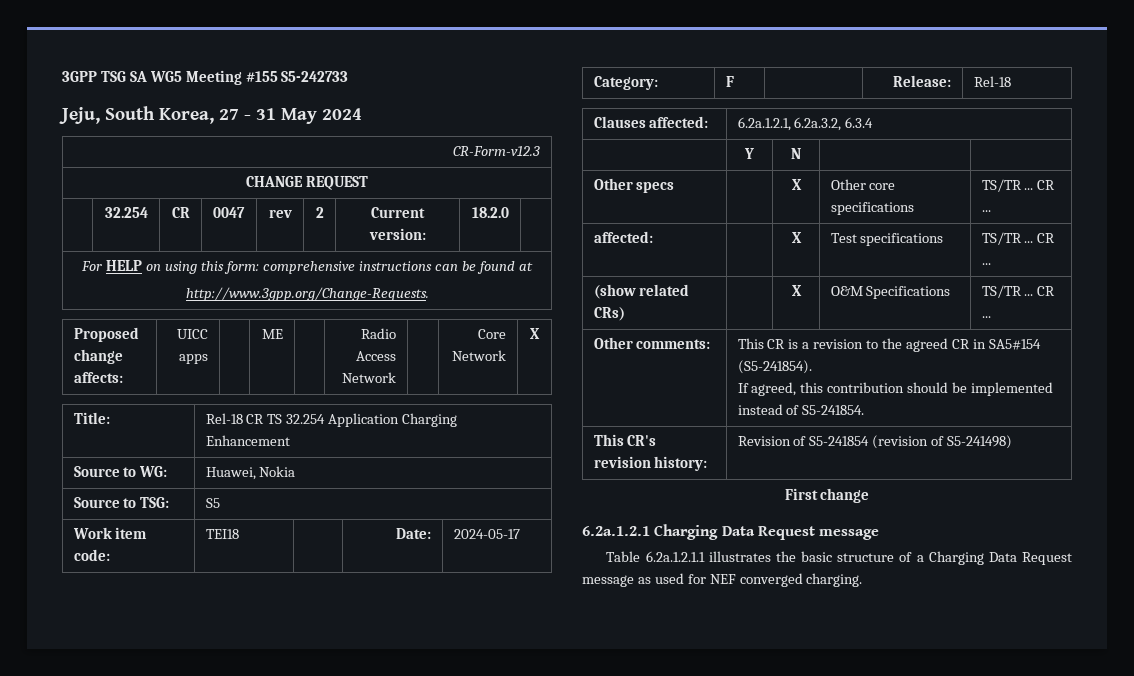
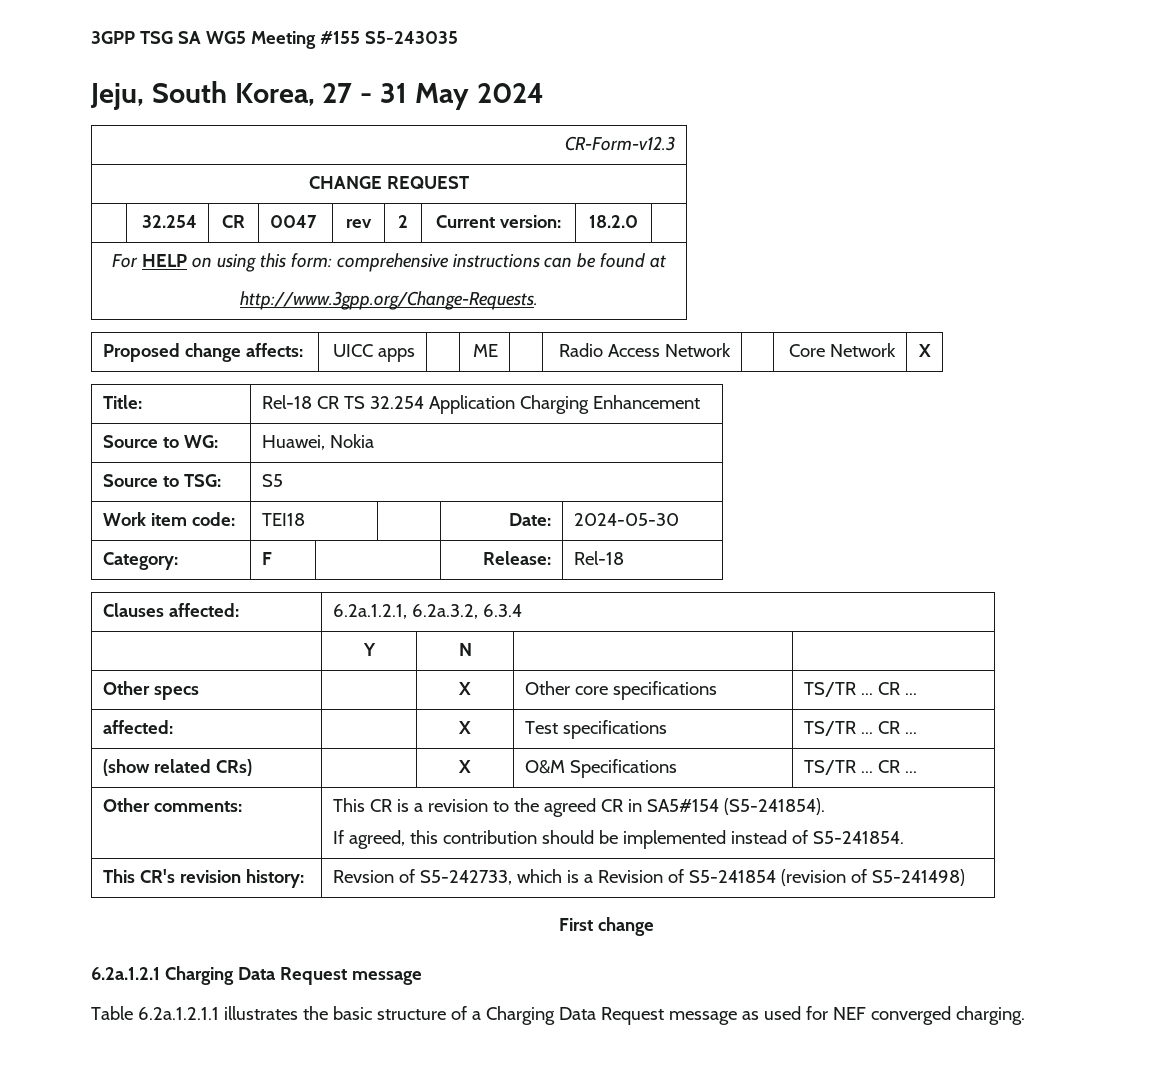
- 3GPP TSG SA WG5 Meeting #155 S5-242733
+ 3GPP TSG SA WG5 Meeting #155 S5-243035
- Work item code: | TEI18 | | Date: | 2024-05-17
+ Work item code: | TEI18 | | Date: | 2024-05-30
- This CR's revision history: | Revision of S5-241854 (revision of S5-241498)
+ This CR's revision history: | Revsion of S5-242733, which is a Revision of S5-241854 (revision of S5-241498)

